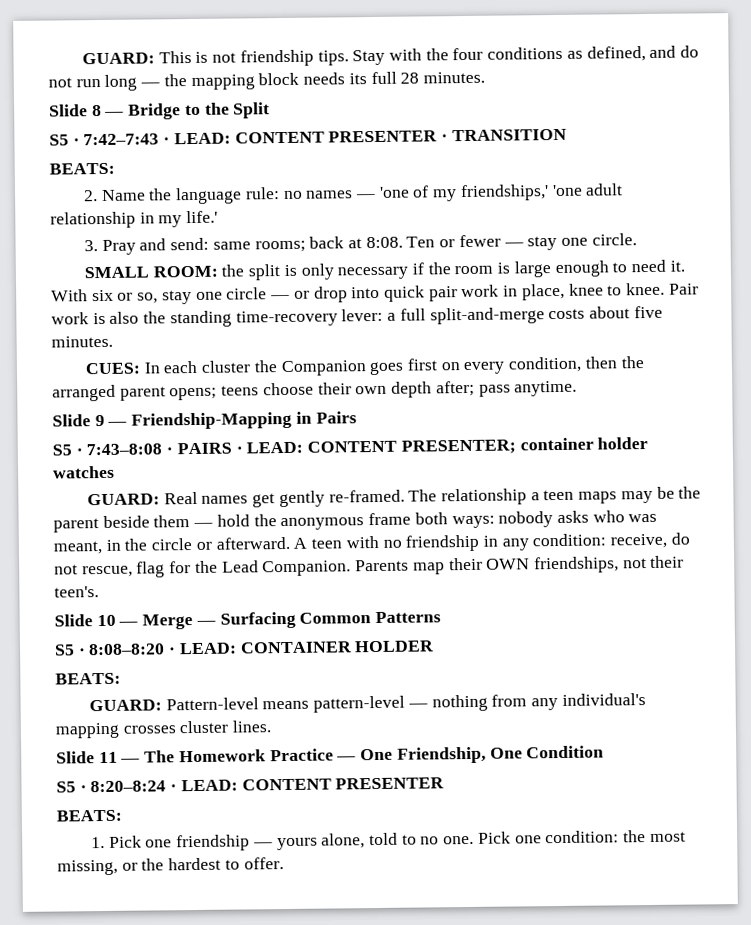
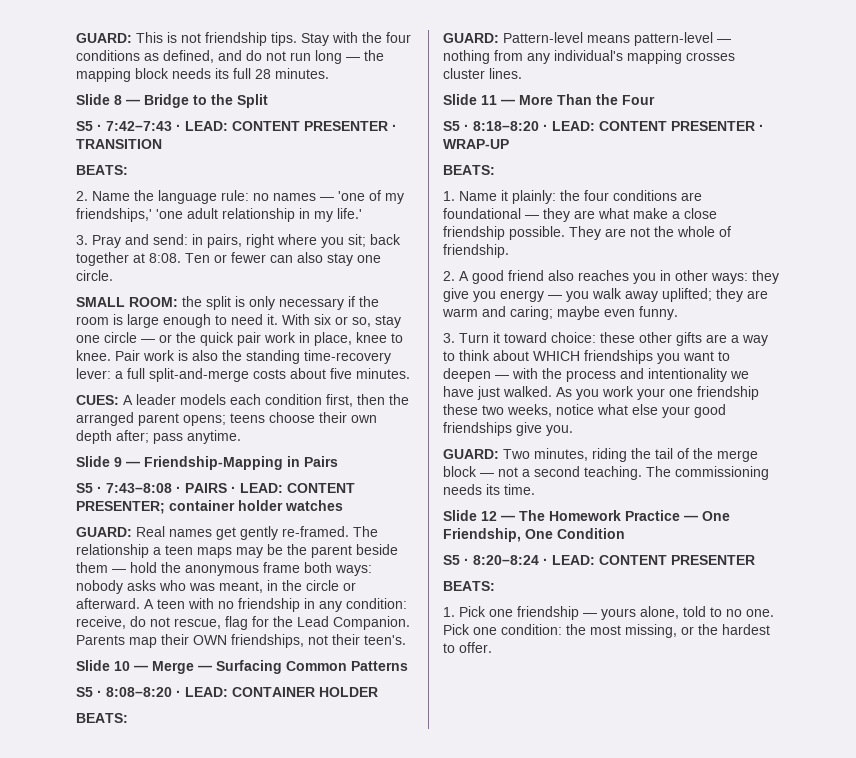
- 3. Pray and send: same rooms; back at 8:08.
+ 3. Pray and send: in pairs, right where you sit; back together at 8:08.
- Ten or fewer — stay one circle.
+ Ten or fewer can also stay one circle.
- With six or so, stay one circle — or drop into quick pair work in place, knee to knee.
+ With six or so, stay one circle — or the quick pair work in place, knee to knee.
- CUES: In each cluster the Companion goes first on every condition, then the arranged parent opens; teens choose their own depth after; pass anytime.
+ CUES: A leader models each condition first, then the arranged parent opens; teens choose their own depth after; pass anytime.
- Slide 11 — The Homework Practice — One Friendship, One Condition
+ Slide 11 — More Than the Four
+ S5 · 8:18–8:20 · LEAD: CONTENT PRESENTER · WRAP-UP
+ BEATS:
+ 1. Name it plainly: the four conditions are foundational — they are what make a close friendship possible. They are not the whole of friendship.
+ 2. A good friend also reaches you in other ways: they give you energy — you walk away uplifted; they are warm and caring; maybe even funny.
+ 3. Turn it toward choice: these other gifts are a way to think about WHICH friendships you want to deepen — with the process and intentionality we have just walked. As you work your one friendship these two weeks, notice what else your good friendships give you.
+ GUARD: Two minutes, riding the tail of the merge block — not a second teaching. The commissioning needs its time.
+ Slide 12 — The Homework Practice — One Friendship, One Condition

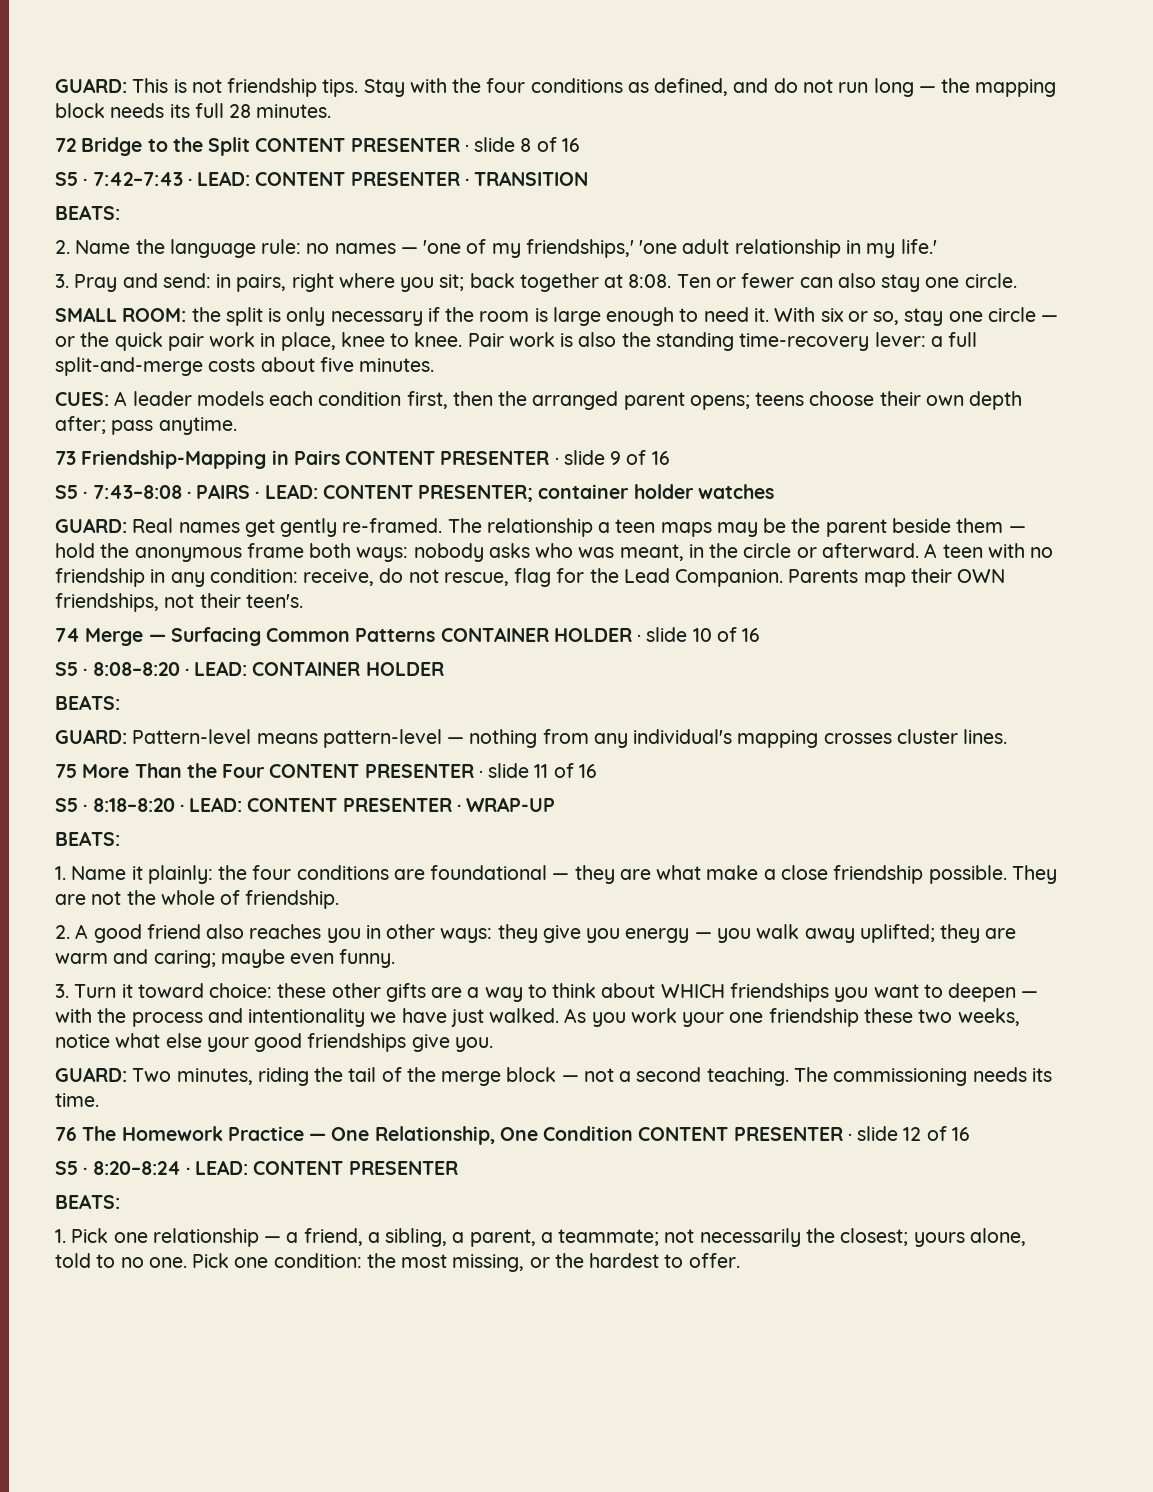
- Slide 8 — Bridge to the Split
+ 72 Bridge to the Split CONTENT PRESENTER · slide 8 of 16
- Slide 9 — Friendship-Mapping in Pairs
+ 73 Friendship-Mapping in Pairs CONTENT PRESENTER · slide 9 of 16
- Slide 10 — Merge — Surfacing Common Patterns
+ 74 Merge — Surfacing Common Patterns CONTAINER HOLDER · slide 10 of 16
- Slide 11 — More Than the Four
+ 75 More Than the Four CONTENT PRESENTER · slide 11 of 16
- Slide 12 — The Homework Practice — One Friendship, One Condition
+ 76 The Homework Practice — One Relationship, One Condition CONTENT PRESENTER · slide 12 of 16
- 1. Pick one friendship — yours alone, told to no one.
+ 1. Pick one relationship — a friend, a sibling, a parent, a teammate; not necessarily the closest; yours alone, told to no one.

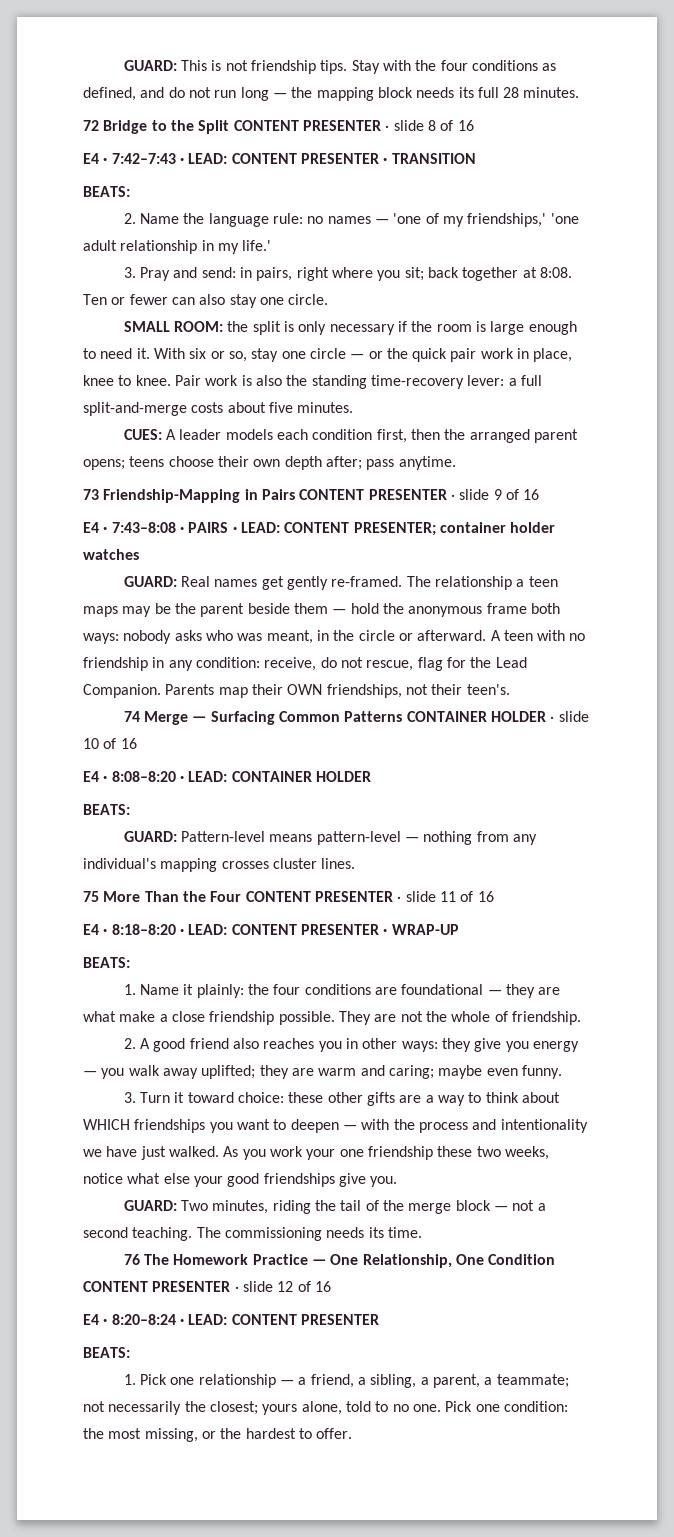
- S5 · 7:42–7:43 · LEAD: CONTENT PRESENTER · TRANSITION
+ E4 · 7:42–7:43 · LEAD: CONTENT PRESENTER · TRANSITION
- S5 · 7:43–8:08 · PAIRS · LEAD: CONTENT PRESENTER; container holder watches
+ E4 · 7:43–8:08 · PAIRS · LEAD: CONTENT PRESENTER; container holder watches
- S5 · 8:08–8:20 · LEAD: CONTAINER HOLDER
+ E4 · 8:08–8:20 · LEAD: CONTAINER HOLDER
- S5 · 8:18–8:20 · LEAD: CONTENT PRESENTER · WRAP-UP
+ E4 · 8:18–8:20 · LEAD: CONTENT PRESENTER · WRAP-UP
- S5 · 8:20–8:24 · LEAD: CONTENT PRESENTER
+ E4 · 8:20–8:24 · LEAD: CONTENT PRESENTER

